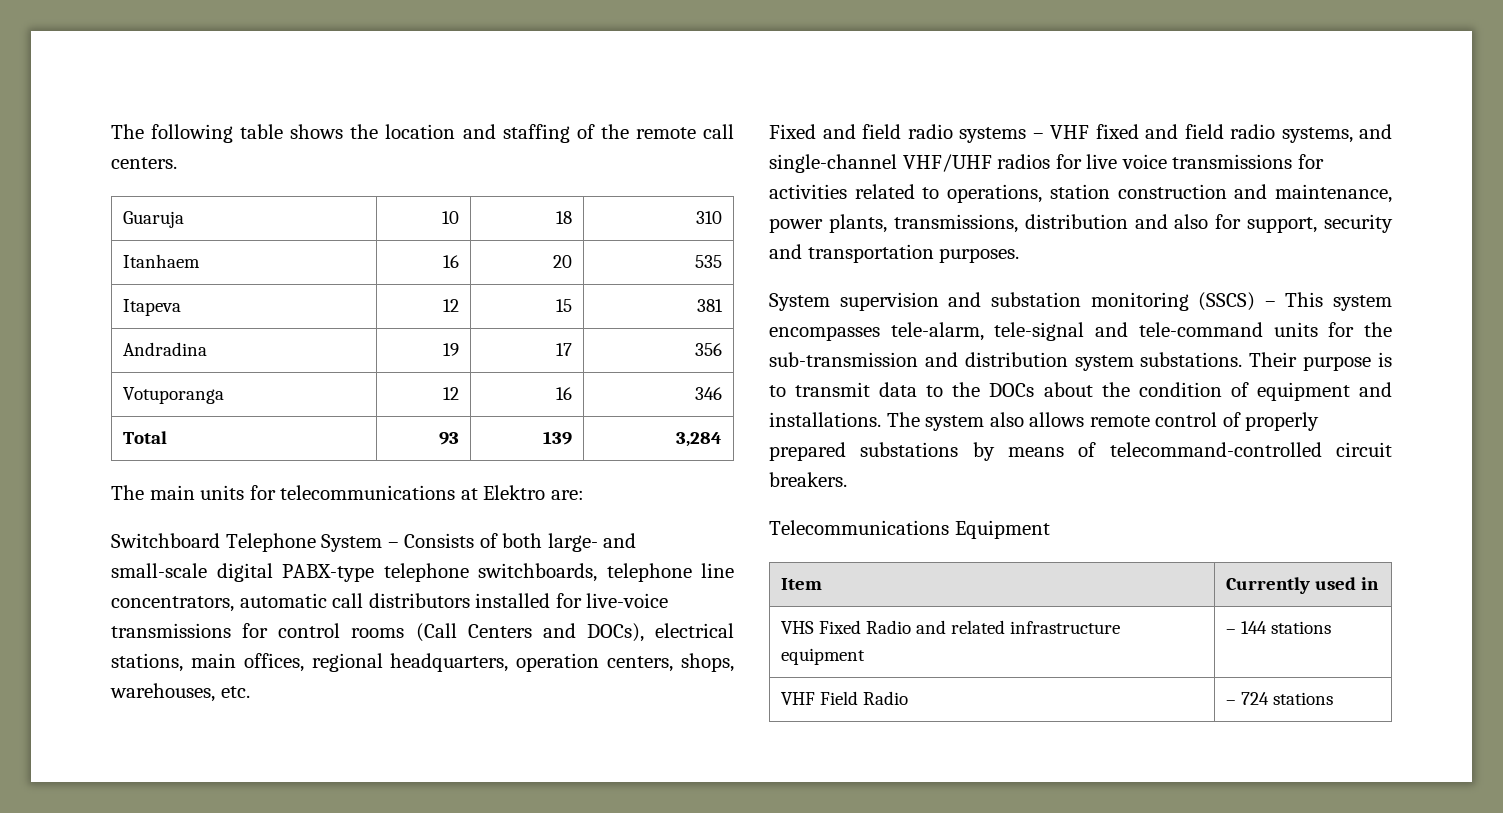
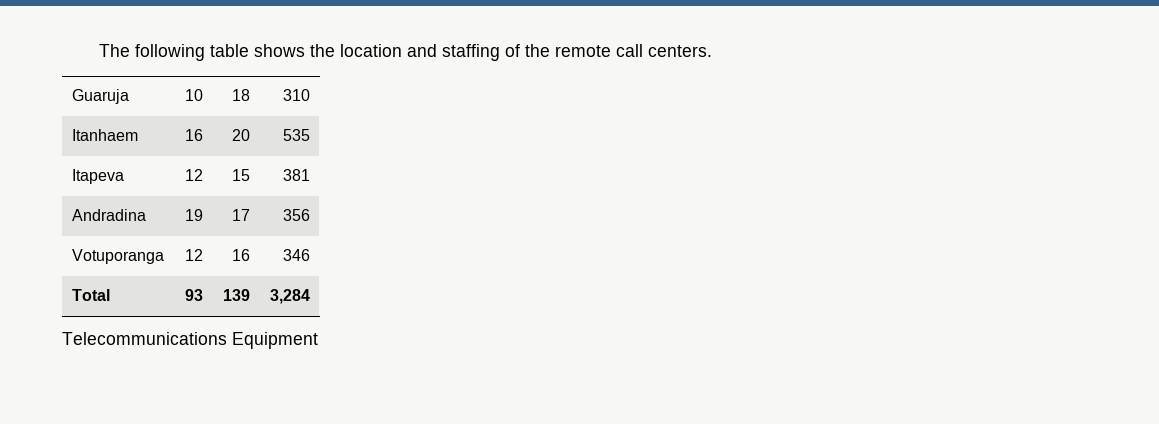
- The main units for telecommunications at Elektro are:
- Switchboard Telephone System – Consists of both large- and small-scale digital PABX-type telephone switchboards, telephone line concentrators, automatic call distributors installed for live-voice transmissions for control rooms (Call Centers and DOCs), electrical stations, main offices, regional headquarters, operation centers, shops, warehouses, etc.
- Fixed and field radio systems – VHF fixed and field radio systems, and single-channel VHF/UHF radios for live voice transmissions for activities related to operations, station construction and maintenance, power plants, transmissions, distribution and also for support, security and transportation purposes.
- System supervision and substation monitoring (SSCS) – This system encompasses tele-alarm, tele-signal and tele-command units for the sub-transmission and distribution system substations. Their purpose is to transmit data to the DOCs about the condition of equipment and installations. The system also allows remote control of properly prepared substations by means of telecommand-controlled circuit breakers.
  Telecommunications Equipment
- Item | Currently used in
- VHS Fixed Radio and related infrastructure equipment | – 144 stations
- VHF Field Radio | – 724 stations

